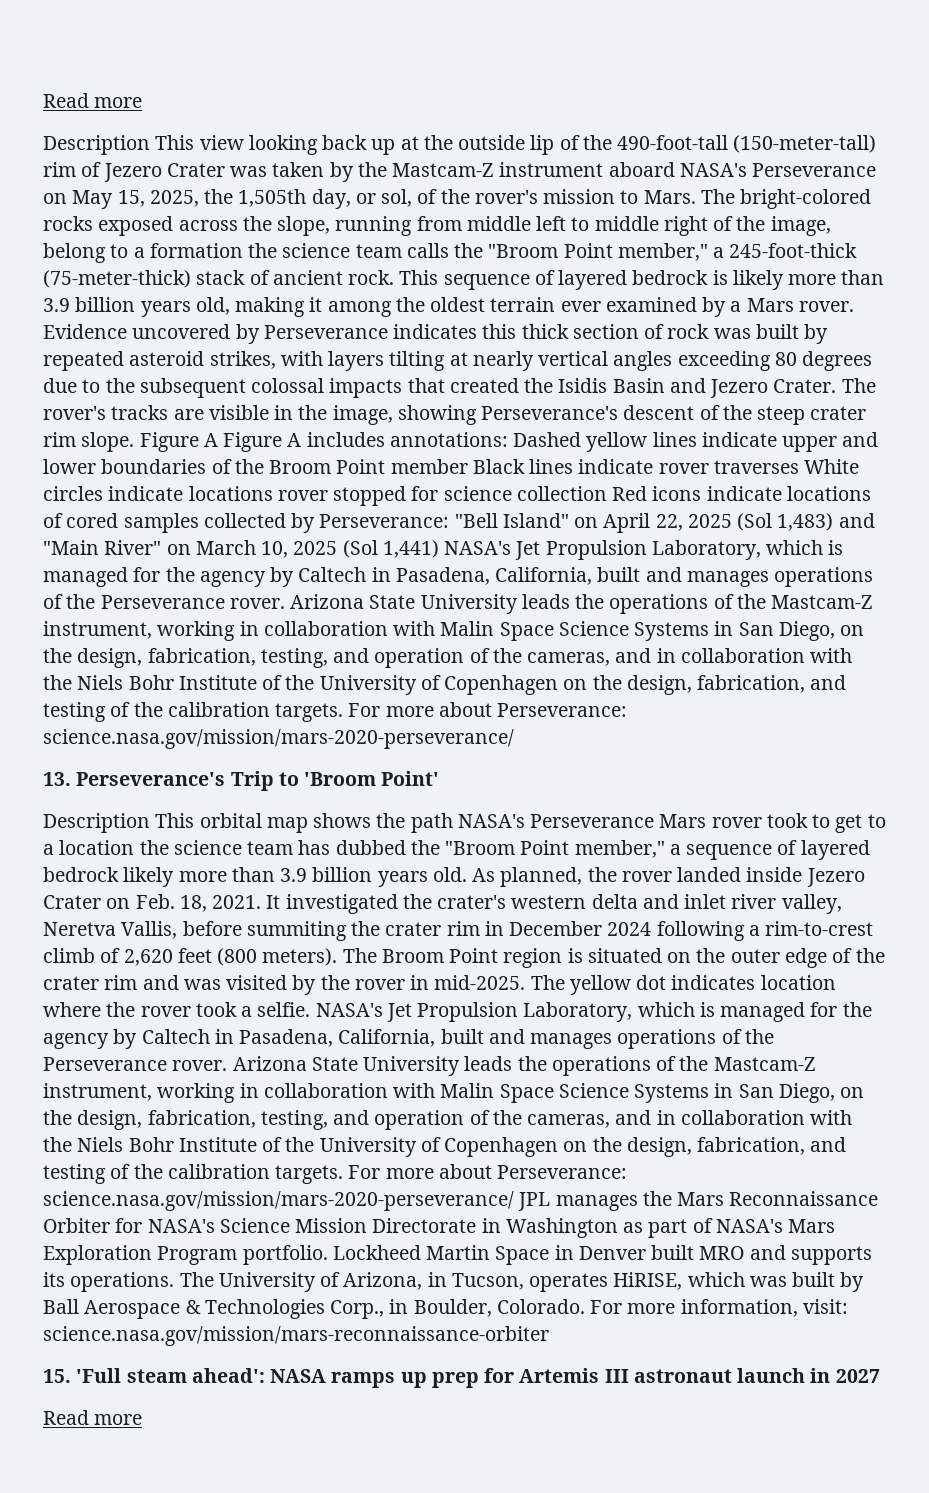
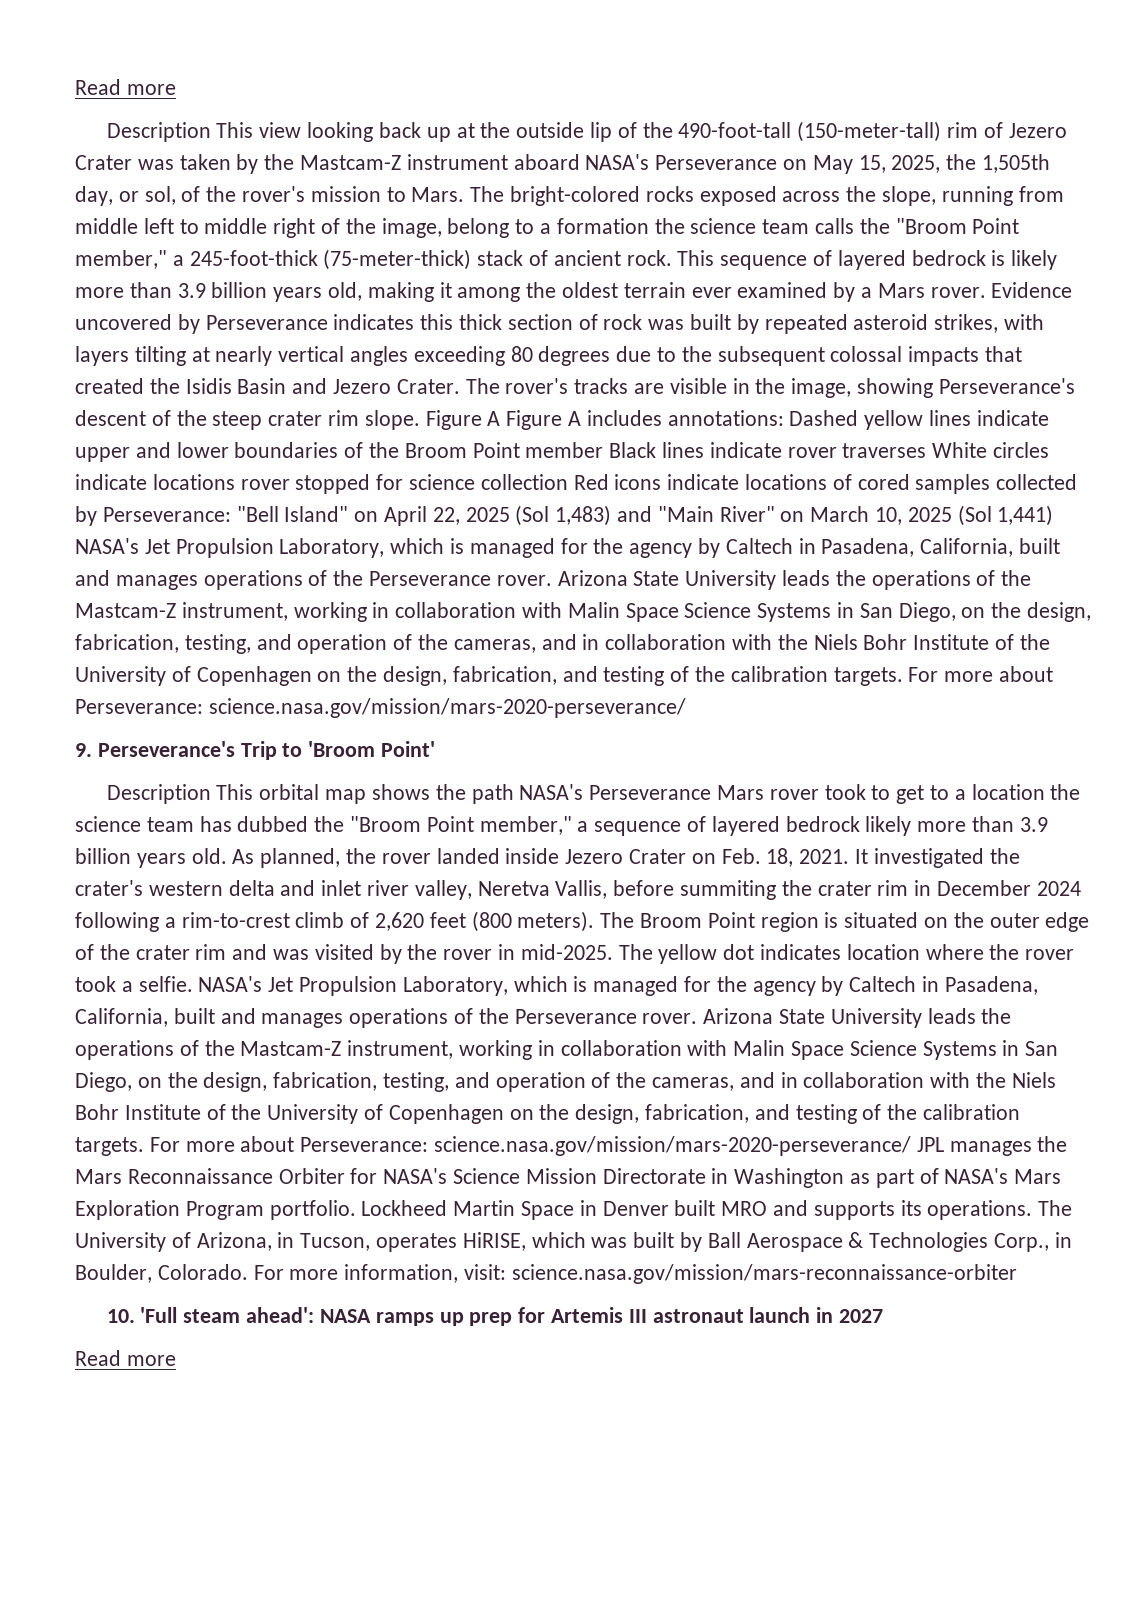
- 13. Perseverance's Trip to 'Broom Point'
+ 9. Perseverance's Trip to 'Broom Point'
- 15. 'Full steam ahead': NASA ramps up prep for Artemis III astronaut launch in 2027
+ 10. 'Full steam ahead': NASA ramps up prep for Artemis III astronaut launch in 2027

